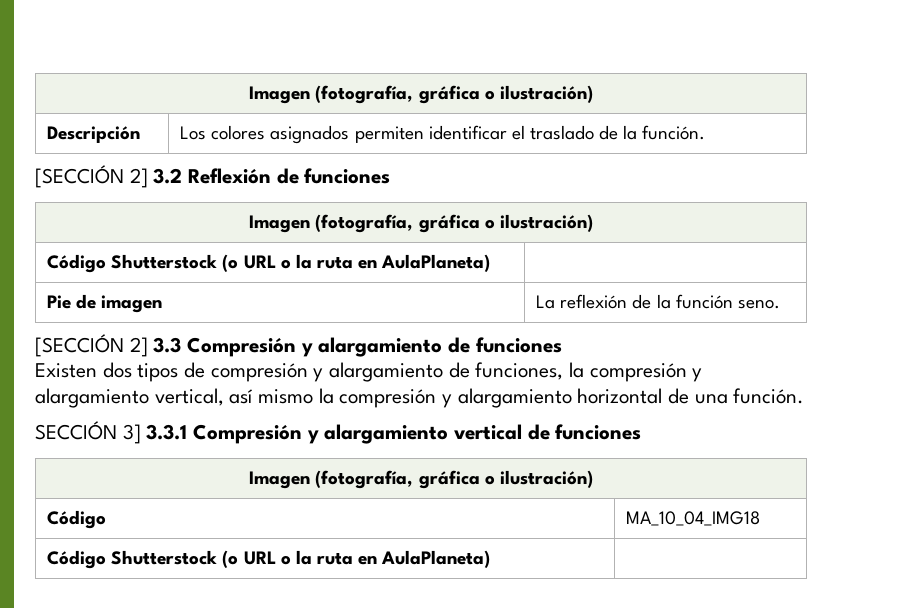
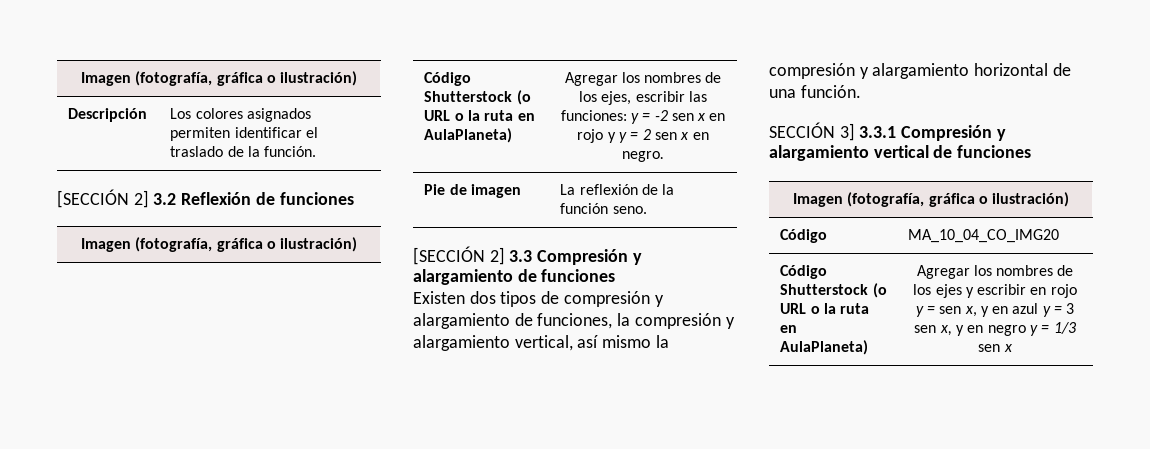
  [SECCIÓN 2] 3.2 Reflexión de funciones
  Imagen (fotografía, gráfica o ilustración)
- Código Shutterstock (o URL o la ruta en AulaPlaneta) |
+ Código Shutterstock (o URL o la ruta en AulaPlaneta) | Agregar los nombres de los ejes, escribir las funciones: y = -2 sen x en rojo y y = 2 sen x en negro.
- Código | MA_10_04_IMG18
- Código Shutterstock (o URL o la ruta en AulaPlaneta) |
+ Código | MA_10_04_CO_IMG20
+ Código Shutterstock (o URL o la ruta en AulaPlaneta) | Agregar los nombres de los ejes y escribir en rojo y = sen x, y en azul y = 3 sen x, y en negro y = 1/3 sen x

